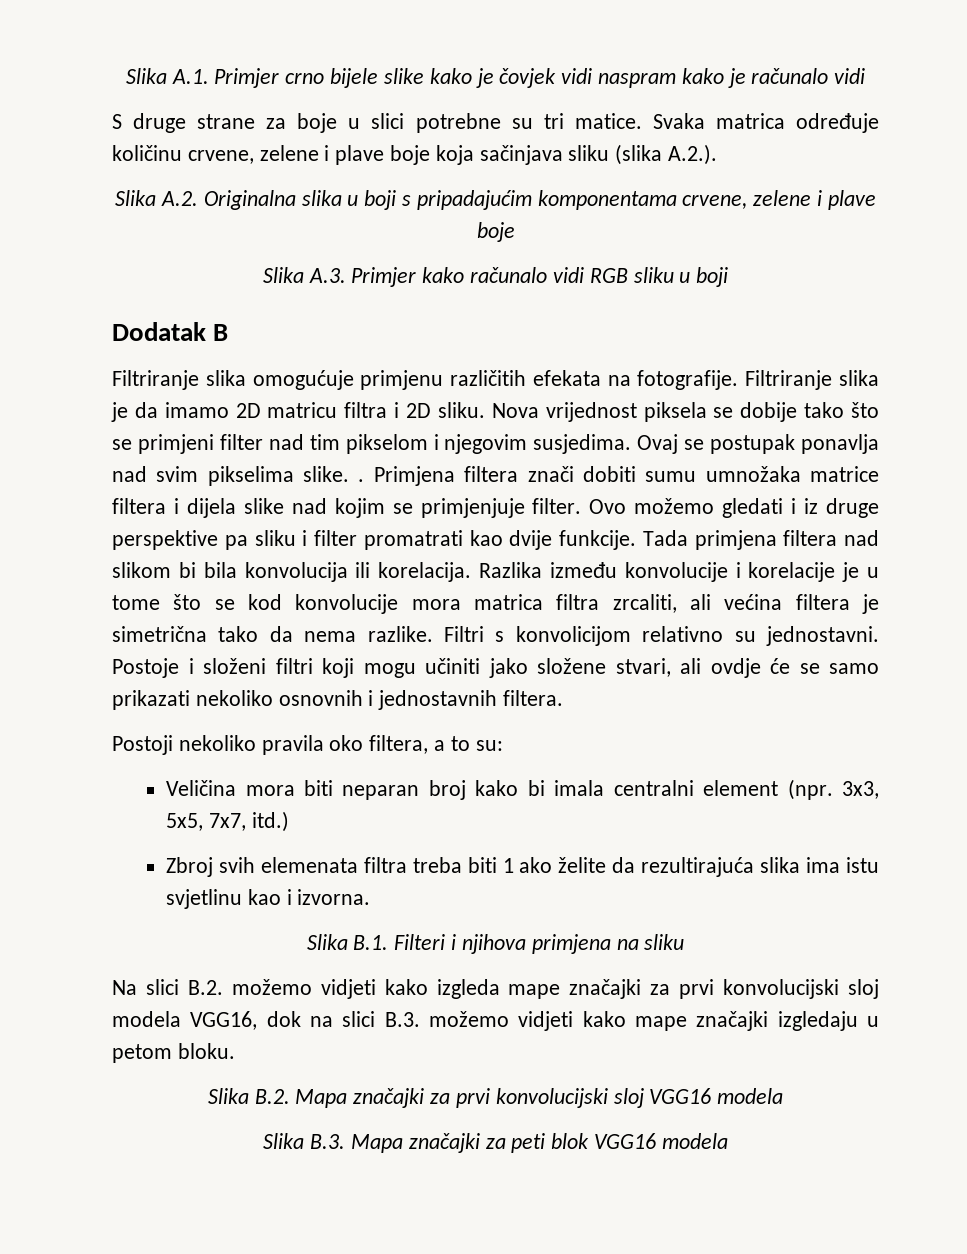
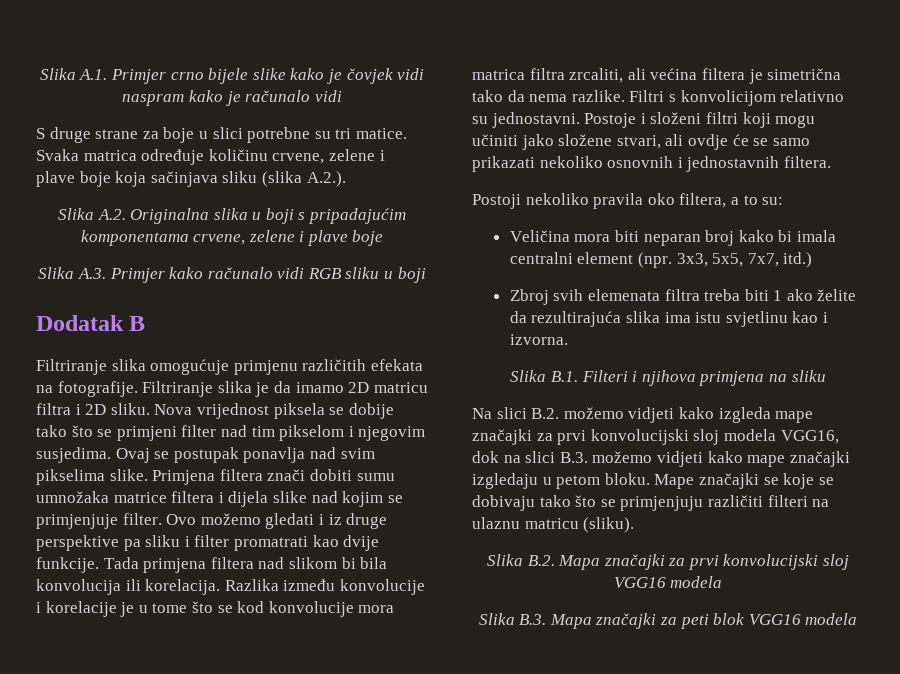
- Ovaj se postupak ponavlja nad svim pikselima slike. .
+ Ovaj se postupak ponavlja nad svim pikselima slike.
+ Mape značajki se koje se dobivaju tako što se primjenjuju različiti filteri na ulaznu matricu (sliku).

